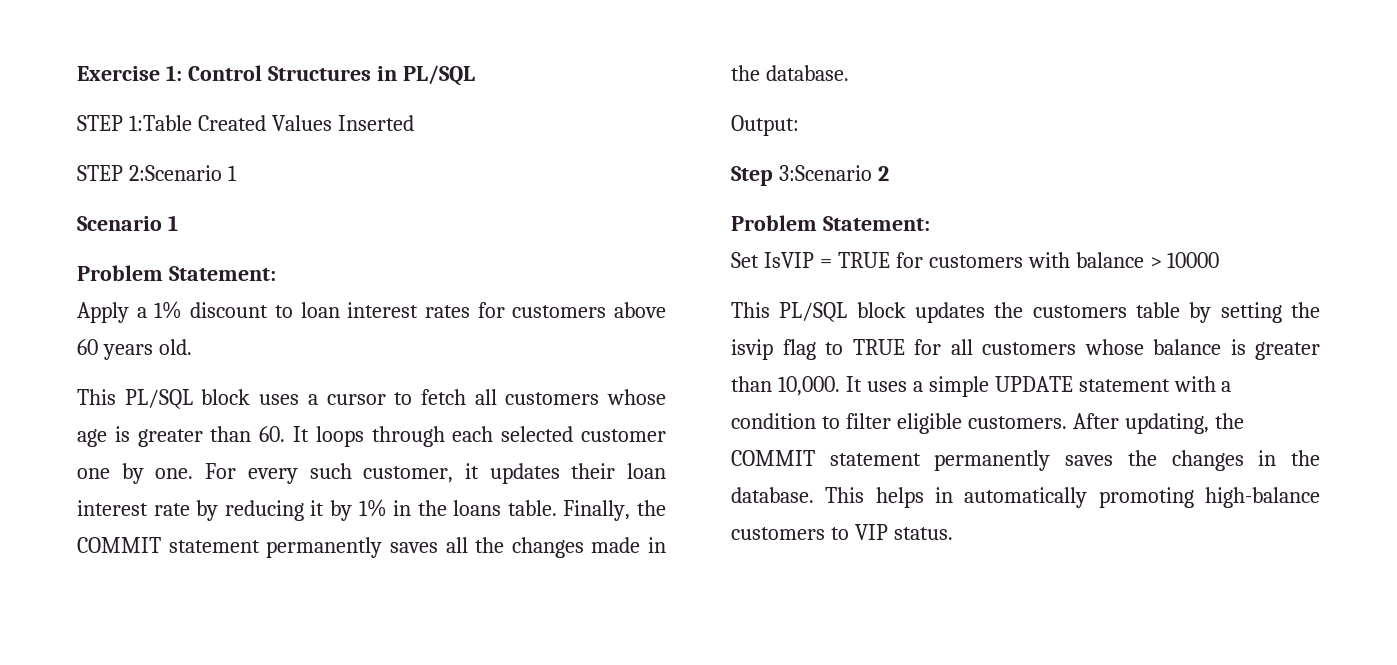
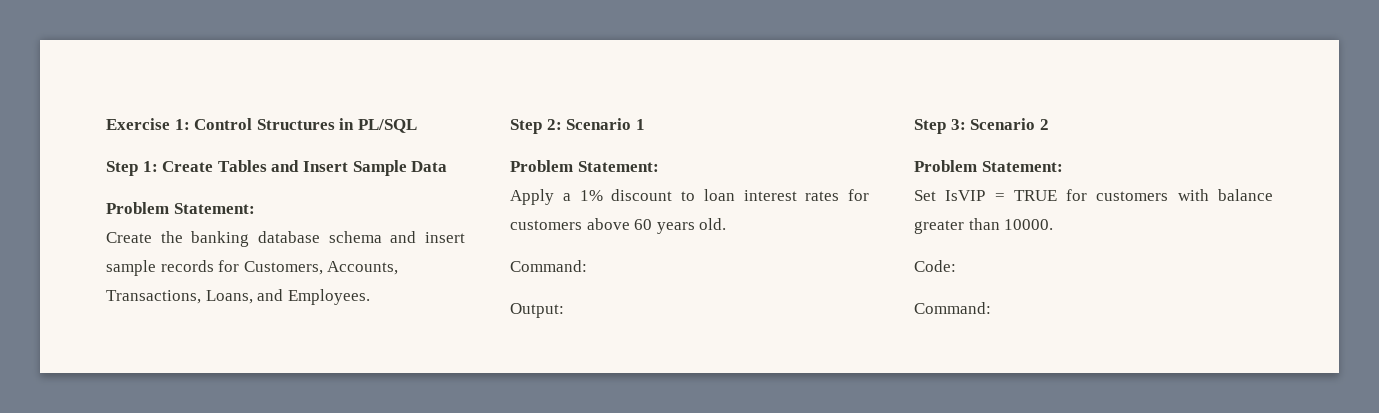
- STEP 1:Table Created Values Inserted
- STEP 2:Scenario 1
- Scenario 1
+ Step 1: Create Tables and Insert Sample Data
+ Problem Statement:
+ Create the banking database schema and insert sample records for Customers, Accounts, Transactions, Loans, and Employees.
+ Step 2: Scenario 1
  Apply a 1% discount to loan interest rates for customers above 60 years old.
- This PL/SQL block uses a cursor to fetch all customers whose age is greater than 60. It loops through each selected customer one by one. For every such customer, it updates their loan interest rate by reducing it by 1% in the loans table. Finally, the COMMIT statement permanently saves all the changes made in the database.
+ Command:
- Step 3:Scenario 2
+ Step 3: Scenario 2
- Set IsVIP = TRUE for customers with balance > 10000
- This PL/SQL block updates the customers table by setting the isvip flag to TRUE for all customers whose balance is greater than 10,000. It uses a simple UPDATE statement with a condition to filter eligible customers. After updating, the COMMIT statement permanently saves the changes in the database. This helps in automatically promoting high-balance customers to VIP status.
+ Set IsVIP = TRUE for customers with balance greater than 10000.
+ Code:
+ Command:

